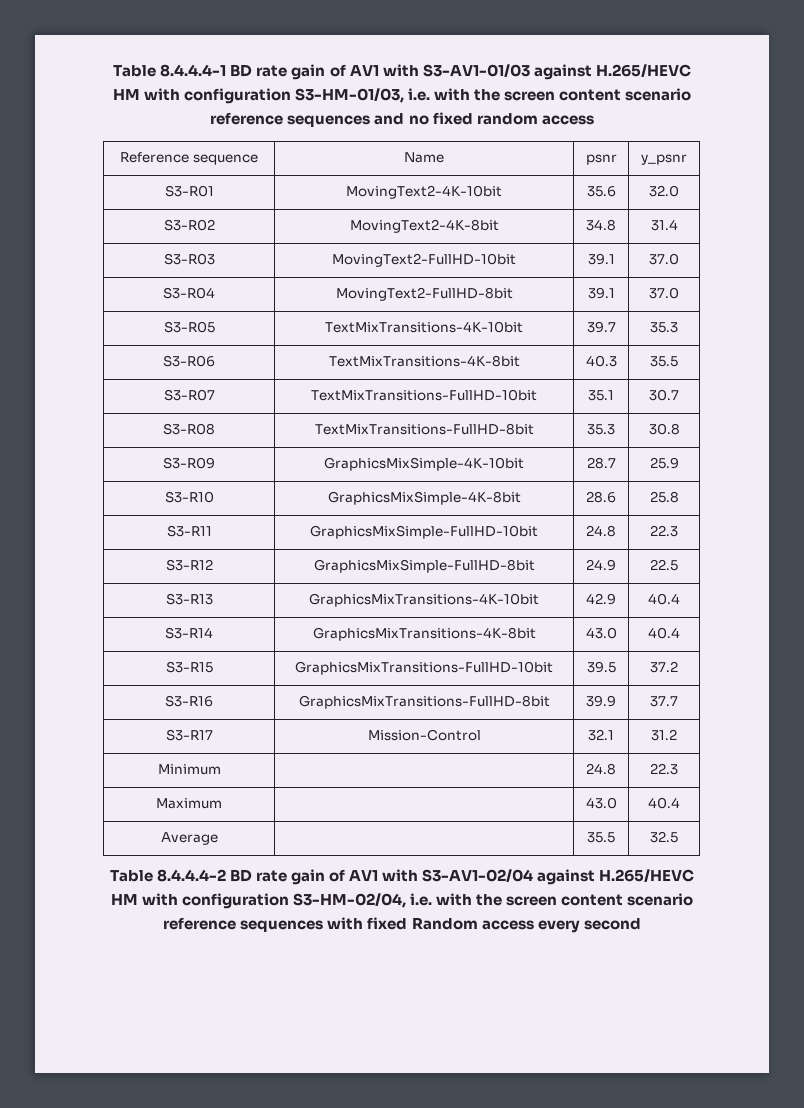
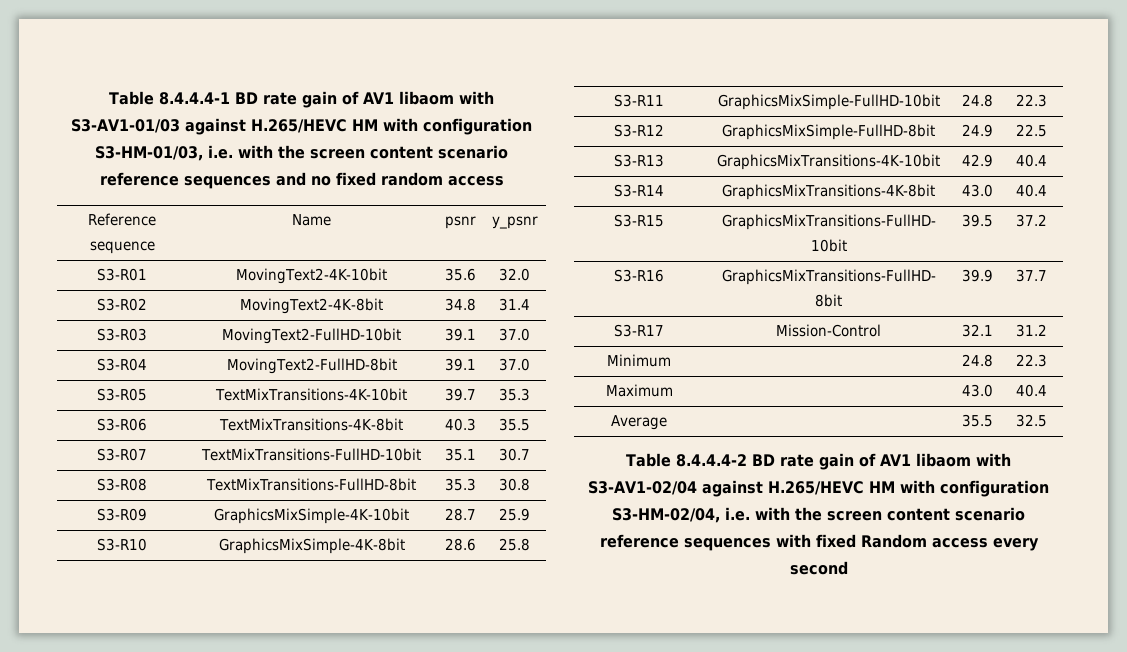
- Table 8.4.4.4-1 BD rate gain of AV1 with S3-AV1-01/03 against H.265/HEVC HM with configuration S3-HM-01/03, i.e. with the screen content scenario reference sequences and no fixed random access
+ Table 8.4.4.4-1 BD rate gain of AV1 libaom with S3-AV1-01/03 against H.265/HEVC HM with configuration S3-HM-01/03, i.e. with the screen content scenario reference sequences and no fixed random access
- Table 8.4.4.4-2 BD rate gain of AV1 with S3-AV1-02/04 against H.265/HEVC HM with configuration S3-HM-02/04, i.e. with the screen content scenario reference sequences with fixed Random access every second
+ Table 8.4.4.4-2 BD rate gain of AV1 libaom with S3-AV1-02/04 against H.265/HEVC HM with configuration S3-HM-02/04, i.e. with the screen content scenario reference sequences with fixed Random access every second

